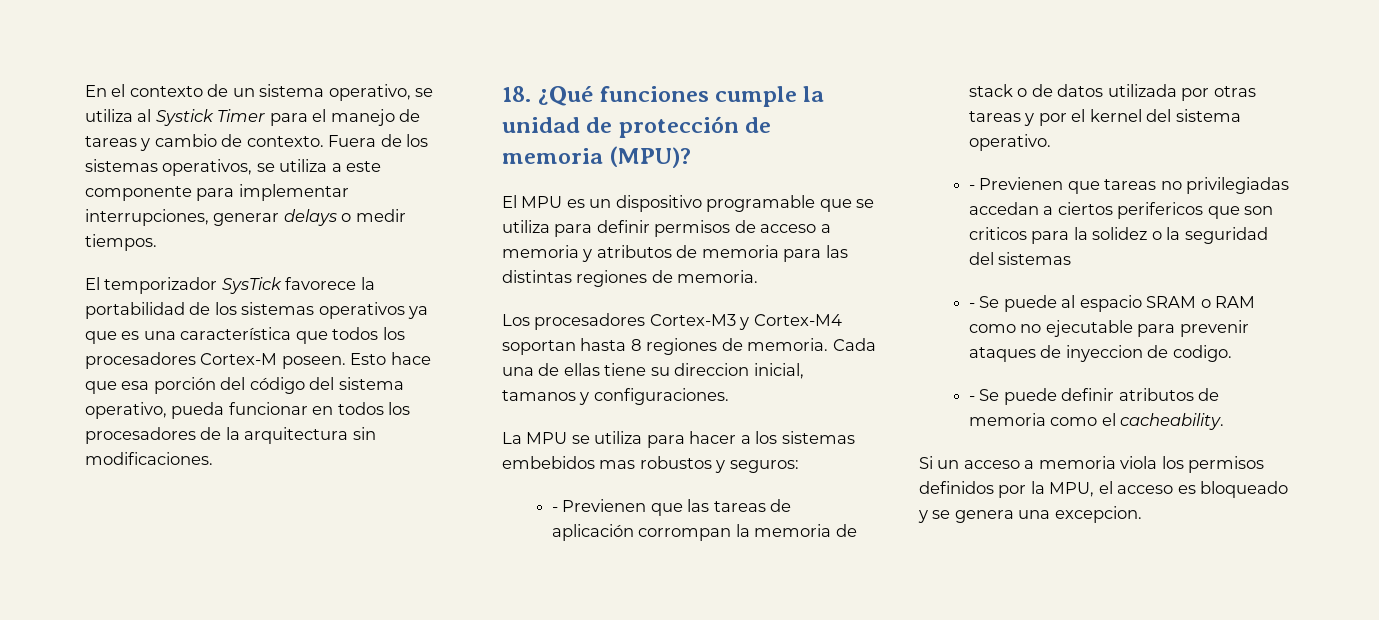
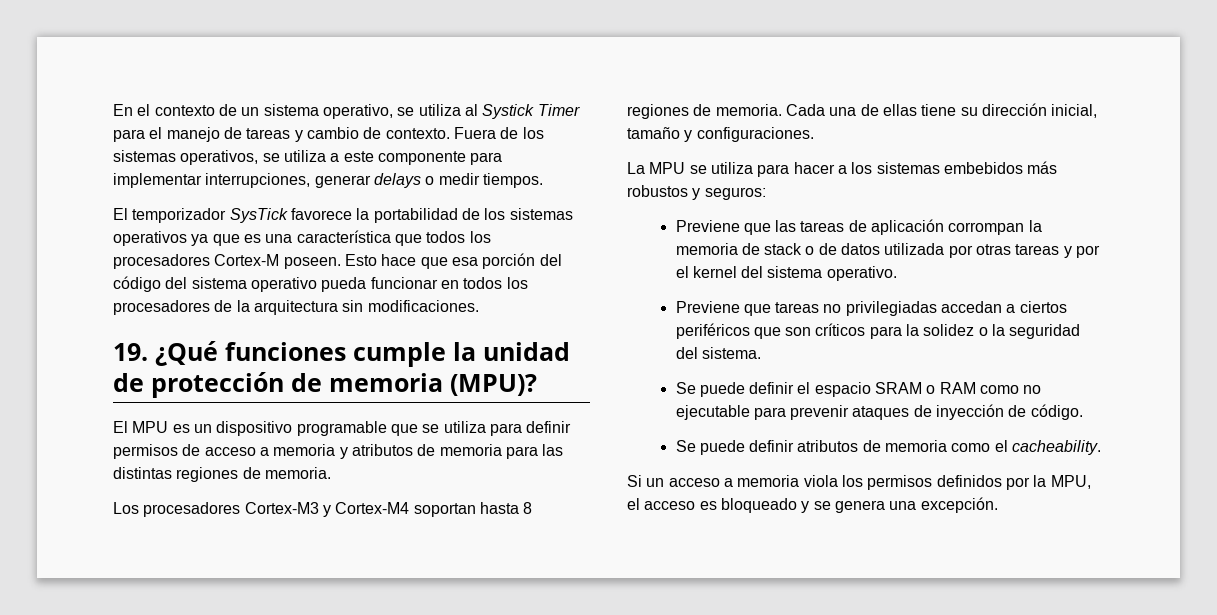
- Esto hace que esa porción del código del sistema operativo, pueda funcionar en todos los procesadores de la arquitectura sin modificaciones.
+ Esto hace que esa porción del código del sistema operativo pueda funcionar en todos los procesadores de la arquitectura sin modificaciones.
- 18. ¿Qué funciones cumple la unidad de protección de memoria (MPU)?
+ 19. ¿Qué funciones cumple la unidad de protección de memoria (MPU)?
- Cada una de ellas tiene su direccion inicial, tamanos y configuraciones.
+ Cada una de ellas tiene su dirección inicial, tamaño y configuraciones.
- La MPU se utiliza para hacer a los sistemas embebidos mas robustos y seguros:
+ La MPU se utiliza para hacer a los sistemas embebidos más robustos y seguros:
- - Previenen que las tareas de aplicación corrompan la memoria de stack o de datos utilizada por otras tareas y por el kernel del sistema operativo.
+ Previene que las tareas de aplicación corrompan la memoria de stack o de datos utilizada por otras tareas y por el kernel del sistema operativo.
- - Previenen que tareas no privilegiadas accedan a ciertos perifericos que son criticos para la solidez o la seguridad del sistemas
- - Se puede al espacio SRAM o RAM como no ejecutable para prevenir ataques de inyeccion de codigo.
- - Se puede definir atributos de memoria como el cacheability.
+ Previene que tareas no privilegiadas accedan a ciertos periféricos que son críticos para la solidez o la seguridad del sistema.
+ Se puede definir el espacio SRAM o RAM como no ejecutable para prevenir ataques de inyección de código.
+ Se puede definir atributos de memoria como el cacheability.
- Si un acceso a memoria viola los permisos definidos por la MPU, el acceso es bloqueado y se genera una excepcion.
+ Si un acceso a memoria viola los permisos definidos por la MPU, el acceso es bloqueado y se genera una excepción.

